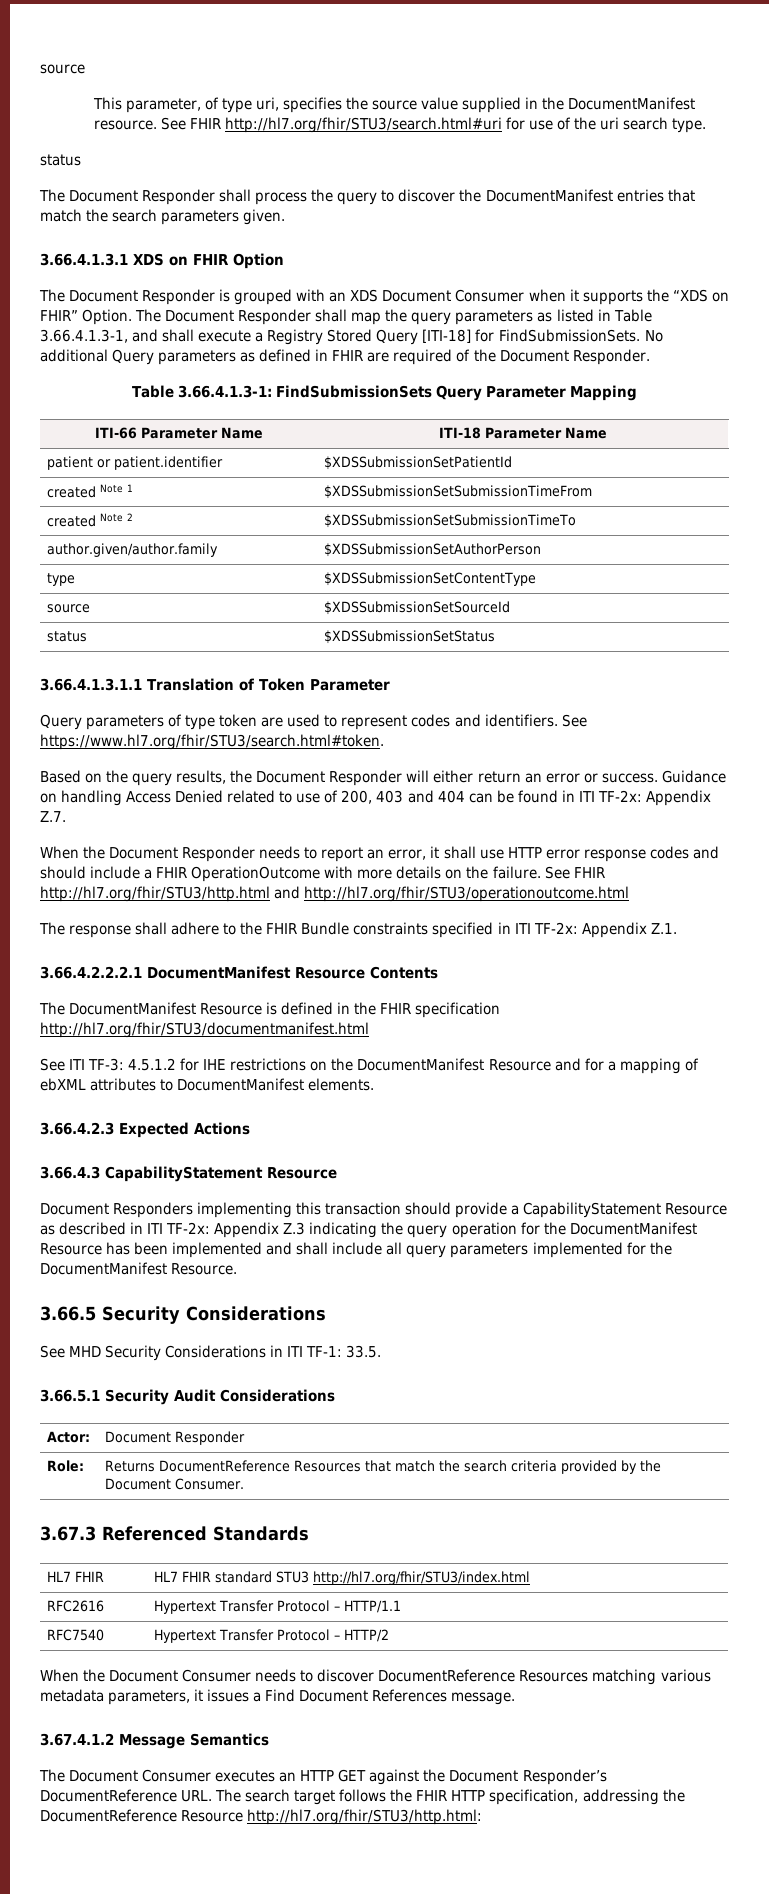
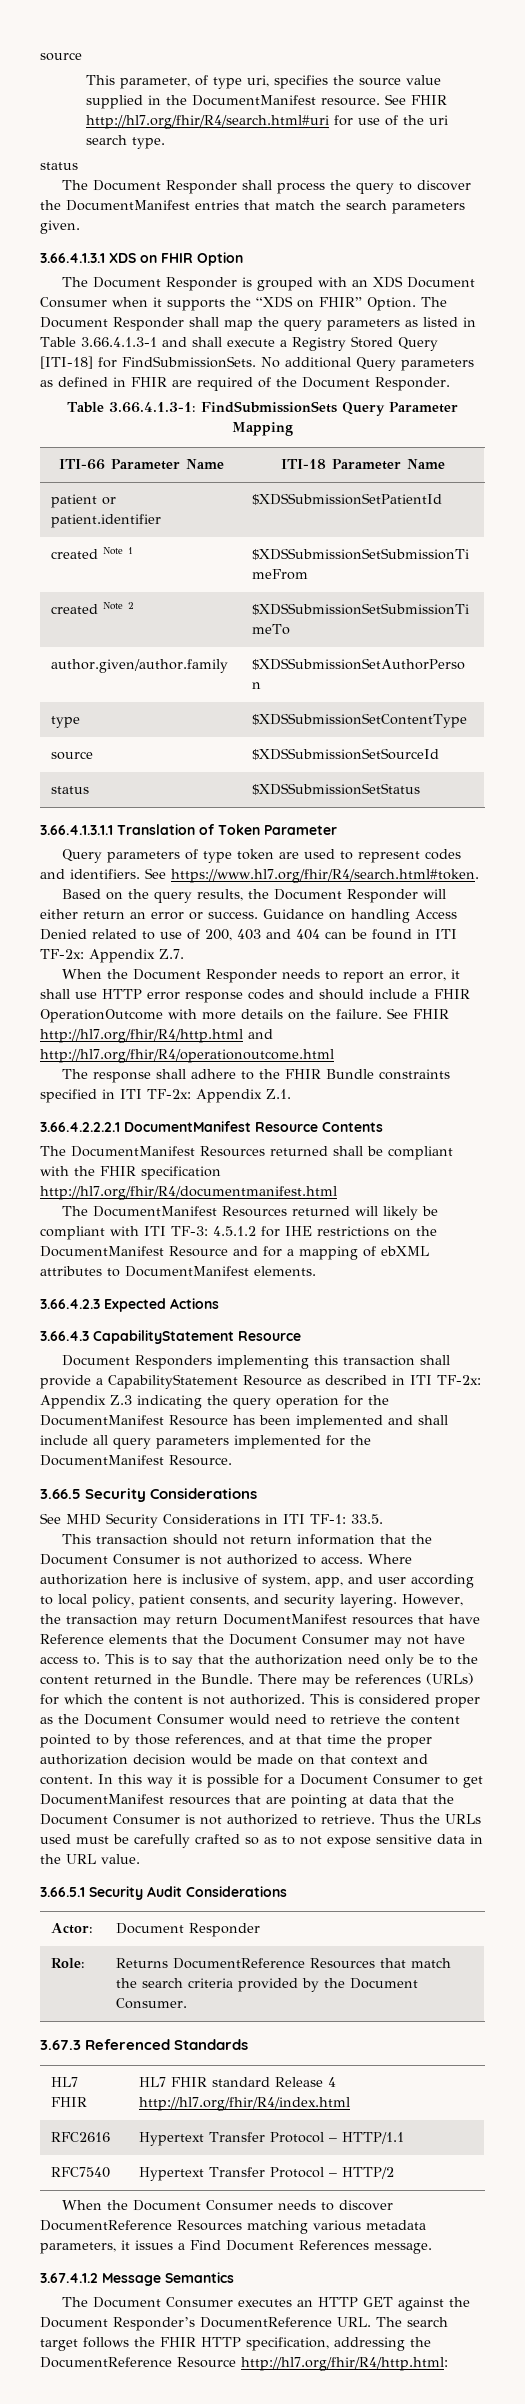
- See FHIR http://hl7.org/fhir/STU3/search.html#uri for use of the uri search type.
+ See FHIR http://hl7.org/fhir/R4/search.html#uri for use of the uri search type.
- The Document Responder shall map the query parameters as listed in Table 3.66.4.1.3-1, and shall execute a Registry Stored Query [ITI-18] for FindSubmissionSets.
+ The Document Responder shall map the query parameters as listed in Table 3.66.4.1.3-1 and shall execute a Registry Stored Query [ITI-18] for FindSubmissionSets.
- See https://www.hl7.org/fhir/STU3/search.html#token.
+ See https://www.hl7.org/fhir/R4/search.html#token.
- See FHIR http://hl7.org/fhir/STU3/http.html and http://hl7.org/fhir/STU3/operationoutcome.html
+ See FHIR http://hl7.org/fhir/R4/http.html and http://hl7.org/fhir/R4/operationoutcome.html
- The DocumentManifest Resource is defined in the FHIR specification http://hl7.org/fhir/STU3/documentmanifest.html
- See ITI TF-3: 4.5.1.2 for IHE restrictions on the DocumentManifest Resource and for a mapping of ebXML attributes to DocumentManifest elements.
+ The DocumentManifest Resources returned shall be compliant with the FHIR specification http://hl7.org/fhir/R4/documentmanifest.html
+ The DocumentManifest Resources returned will likely be compliant with ITI TF-3: 4.5.1.2 for IHE restrictions on the DocumentManifest Resource and for a mapping of ebXML attributes to DocumentManifest elements.
- Document Responders implementing this transaction should provide a CapabilityStatement Resource as described in ITI TF-2x: Appendix Z.3 indicating the query operation for the DocumentManifest Resource has been implemented and shall include all query parameters implemented for the DocumentManifest Resource.
+ Document Responders implementing this transaction shall provide a CapabilityStatement Resource as described in ITI TF-2x: Appendix Z.3 indicating the query operation for the DocumentManifest Resource has been implemented and shall include all query parameters implemented for the DocumentManifest Resource.
+ This transaction should not return information that the Document Consumer is not authorized to access. Where authorization here is inclusive of system, app, and user according to local policy, patient consents, and security layering. However, the transaction may return DocumentManifest resources that have Reference elements that the Document Consumer may not have access to. This is to say that the authorization need only be to the content returned in the Bundle. There may be references (URLs) for which the content is not authorized. This is considered proper as the Document Consumer would need to retrieve the content pointed to by those references, and at that time the proper authorization decision would be made on that context and content. In this way it is possible for a Document Consumer to get DocumentManifest resources that are pointing at data that the Document Consumer is not authorized to retrieve. Thus the URLs used must be carefully crafted so as to not expose sensitive data in the URL value.
- HL7 FHIR | HL7 FHIR standard STU3 http://hl7.org/fhir/STU3/index.html
+ HL7 FHIR | HL7 FHIR standard Release 4 http://hl7.org/fhir/R4/index.html
- The Document Consumer executes an HTTP GET against the Document Responder’s DocumentReference URL. The search target follows the FHIR HTTP specification, addressing the DocumentReference Resource http://hl7.org/fhir/STU3/http.html:
+ The Document Consumer executes an HTTP GET against the Document Responder’s DocumentReference URL. The search target follows the FHIR HTTP specification, addressing the DocumentReference Resource http://hl7.org/fhir/R4/http.html:

